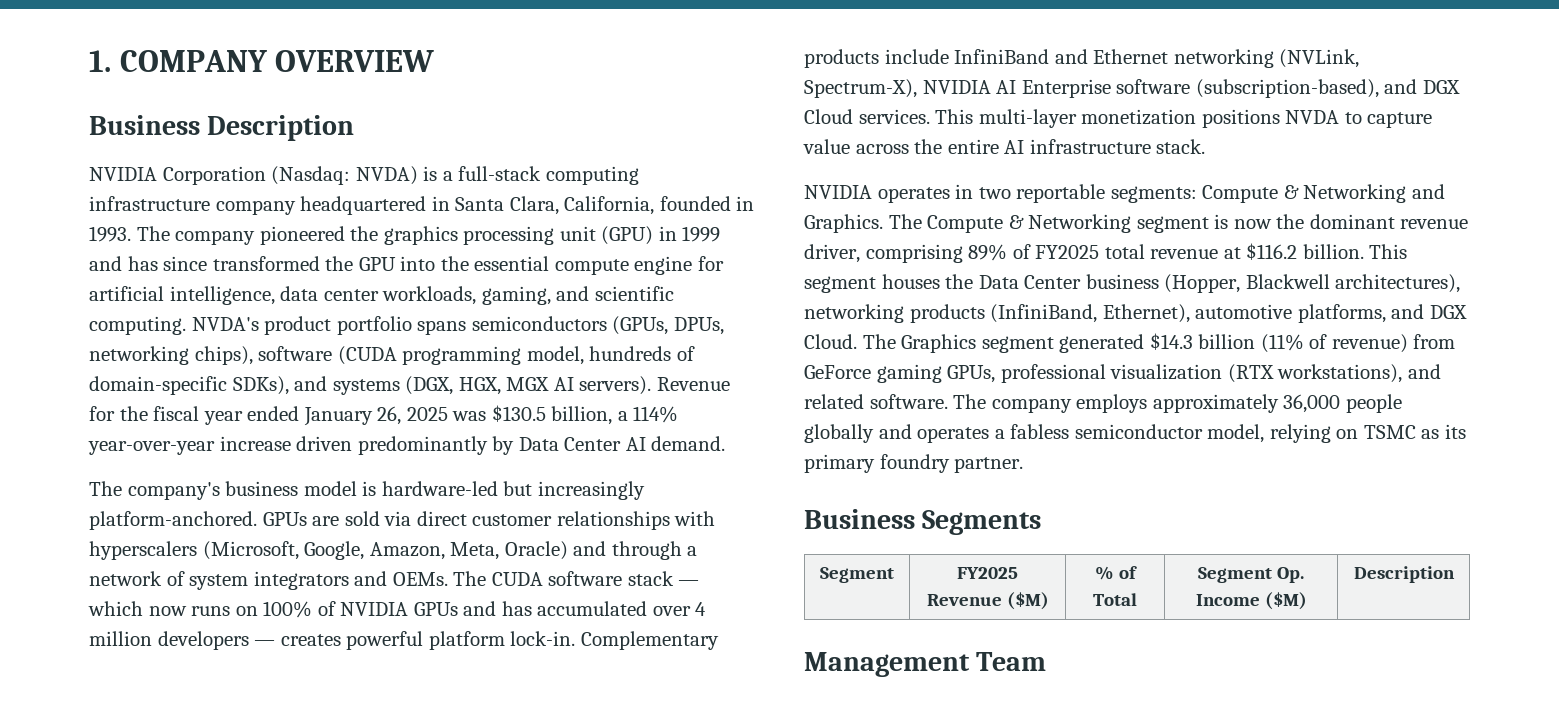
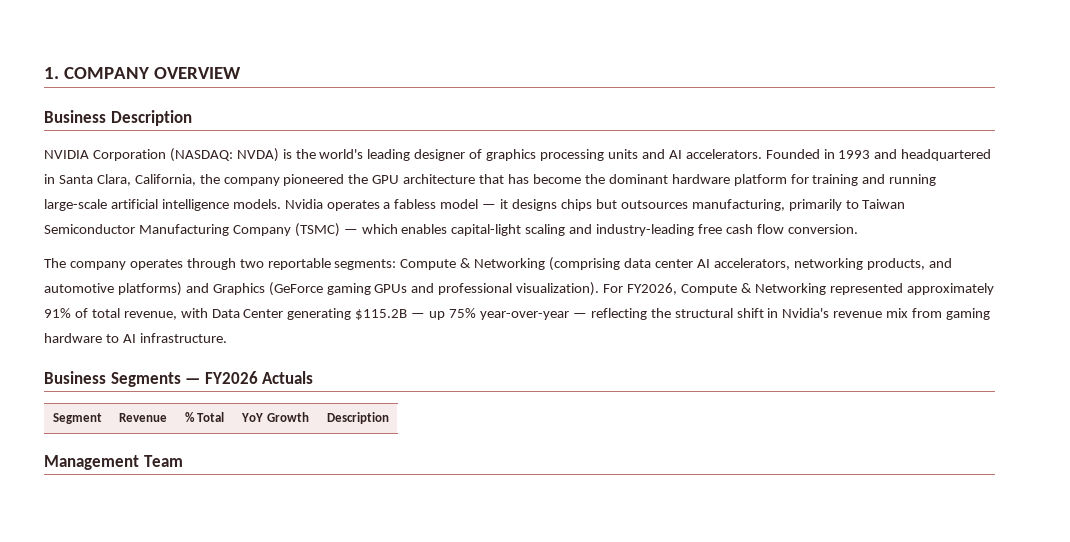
- NVIDIA Corporation (Nasdaq: NVDA) is a full-stack computing infrastructure company headquartered in Santa Clara, California, founded in 1993. The company pioneered the graphics processing unit (GPU) in 1999 and has since transformed the GPU into the essential compute engine for artificial intelligence, data center workloads, gaming, and scientific computing. NVDA's product portfolio spans semiconductors (GPUs, DPUs, networking chips), software (CUDA programming model, hundreds of domain-specific SDKs), and systems (DGX, HGX, MGX AI servers). Revenue for the fiscal year ended January 26, 2025 was $130.5 billion, a 114% year-over-year increase driven predominantly by Data Center AI demand.
- The company's business model is hardware-led but increasingly platform-anchored. GPUs are sold via direct customer relationships with hyperscalers (Microsoft, Google, Amazon, Meta, Oracle) and through a network of system integrators and OEMs. The CUDA software stack — which now runs on 100% of NVIDIA GPUs and has accumulated over 4 million developers — creates powerful platform lock-in. Complementary products include InfiniBand and Ethernet networking (NVLink, Spectrum-X), NVIDIA AI Enterprise software (subscription-based), and DGX Cloud services. This multi-layer monetization positions NVDA to capture value across the entire AI infrastructure stack.
- NVIDIA operates in two reportable segments: Compute & Networking and Graphics. The Compute & Networking segment is now the dominant revenue driver, comprising 89% of FY2025 total revenue at $116.2 billion. This segment houses the Data Center business (Hopper, Blackwell architectures), networking products (InfiniBand, Ethernet), automotive platforms, and DGX Cloud. The Graphics segment generated $14.3 billion (11% of revenue) from GeForce gaming GPUs, professional visualization (RTX workstations), and related software. The company employs approximately 36,000 people globally and operates a fabless semiconductor model, relying on TSMC as its primary foundry partner.
+ NVIDIA Corporation (NASDAQ: NVDA) is the world's leading designer of graphics processing units and AI accelerators. Founded in 1993 and headquartered in Santa Clara, California, the company pioneered the GPU architecture that has become the dominant hardware platform for training and running large-scale artificial intelligence models. Nvidia operates a fabless model — it designs chips but outsources manufacturing, primarily to Taiwan Semiconductor Manufacturing Company (TSMC) — which enables capital-light scaling and industry-leading free cash flow conversion.
+ The company operates through two reportable segments: Compute & Networking (comprising data center AI accelerators, networking products, and automotive platforms) and Graphics (GeForce gaming GPUs and professional visualization). For FY2026, Compute & Networking represented approximately 91% of total revenue, with Data Center generating $115.2B — up 75% year-over-year — reflecting the structural shift in Nvidia's revenue mix from gaming hardware to AI infrastructure.
- Business Segments
+ Business Segments — FY2026 Actuals
- Segment | FY2025 Revenue ($M) | % of Total | Segment Op. Income ($M) | Description
+ Segment | Revenue | % Total | YoY Growth | Description

